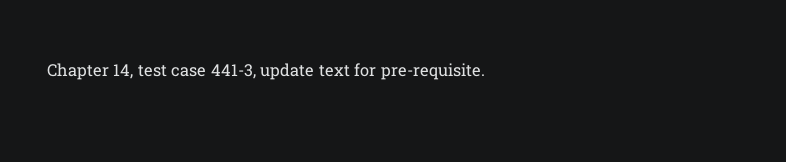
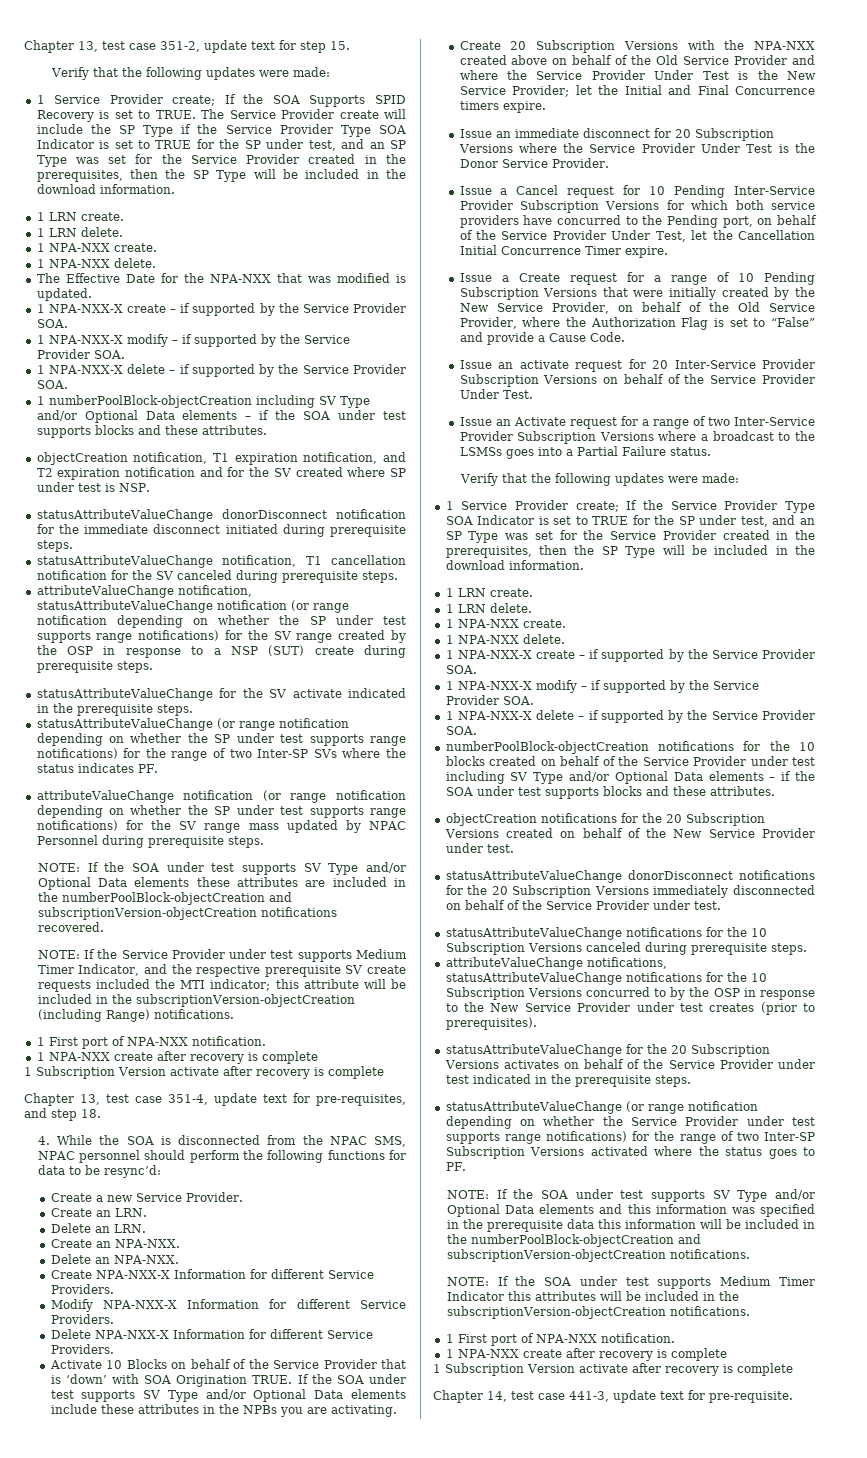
+ Chapter 13, test case 351-2, update text for step 15.
+ Verify that the following updates were made:
+ 1 Service Provider create; If the SOA Supports SPID Recovery is set to TRUE. The Service Provider create will include the SP Type if the Service Provider Type SOA Indicator is set to TRUE for the SP under test, and an SP Type was set for the Service Provider created in the prerequisites, then the SP Type will be included in the download information.
+ 1 LRN create.
+ 1 LRN delete.
+ 1 NPA-NXX create.
+ 1 NPA-NXX delete.
+ The Effective Date for the NPA-NXX that was modified is updated.
+ 1 NPA-NXX-X create – if supported by the Service Provider SOA.
+ 1 NPA-NXX-X modify – if supported by the Service Provider SOA.
+ 1 NPA-NXX-X delete – if supported by the Service Provider SOA.
+ 1 numberPoolBlock-objectCreation including SV Type and/or Optional Data elements – if the SOA under test supports blocks and these attributes.
+ objectCreation notification, T1 expiration notification, and T2 expiration notification and for the SV created where SP under test is NSP.
+ statusAttributeValueChange donorDisconnect notification for the immediate disconnect initiated during prerequisite steps.
+ statusAttributeValueChange notification, T1 cancellation notification for the SV canceled during prerequisite steps.
+ attributeValueChange notification, statusAttributeValueChange notification (or range notification depending on whether the SP under test supports range notifications) for the SV range created by the OSP in response to a NSP (SUT) create during prerequisite steps.
+ statusAttributeValueChange for the SV activate indicated in the prerequisite steps.
+ statusAttributeValueChange (or range notification depending on whether the SP under test supports range notifications) for the range of two Inter-SP SVs where the status indicates PF.
+ attributeValueChange notification (or range notification depending on whether the SP under test supports range notifications) for the SV range mass updated by NPAC Personnel during prerequisite steps.
+ NOTE: If the SOA under test supports SV Type and/or Optional Data elements these attributes are included in the numberPoolBlock-objectCreation and subscriptionVersion-objectCreation notifications recovered.
+ NOTE: If the Service Provider under test supports Medium Timer Indicator, and the respective prerequisite SV create requests included the MTI indicator; this attribute will be included in the subscriptionVersion-objectCreation (including Range) notifications.
+ 1 First port of NPA-NXX notification.
+ 1 NPA-NXX create after recovery is complete
+ 1 Subscription Version activate after recovery is complete
+ Chapter 13, test case 351-4, update text for pre-requisites, and step 18.
+ 4. While the SOA is disconnected from the NPAC SMS, NPAC personnel should perform the following functions for data to be resync’d:
+ Create a new Service Provider.
+ Create an LRN.
+ Delete an LRN.
+ Create an NPA-NXX.
+ Delete an NPA-NXX.
+ Create NPA-NXX-X Information for different Service Providers.
+ Modify NPA-NXX-X Information for different Service Providers.
+ Delete NPA-NXX-X Information for different Service Providers.
+ Activate 10 Blocks on behalf of the Service Provider that is ‘down’ with SOA Origination TRUE. If the SOA under test supports SV Type and/or Optional Data elements include these attributes in the NPBs you are activating.
+ Create 20 Subscription Versions with the NPA-NXX created above on behalf of the Old Service Provider and where the Service Provider Under Test is the New Service Provider; let the Initial and Final Concurrence timers expire.
+ Issue an immediate disconnect for 20 Subscription Versions where the Service Provider Under Test is the Donor Service Provider.
+ Issue a Cancel request for 10 Pending Inter-Service Provider Subscription Versions for which both service providers have concurred to the Pending port, on behalf of the Service Provider Under Test, let the Cancellation Initial Concurrence Timer expire.
+ Issue a Create request for a range of 10 Pending Subscription Versions that were initially created by the New Service Provider, on behalf of the Old Service Provider, where the Authorization Flag is set to “False” and provide a Cause Code.
+ Issue an activate request for 20 Inter-Service Provider Subscription Versions on behalf of the Service Provider Under Test.
+ Issue an Activate request for a range of two Inter-Service Provider Subscription Versions where a broadcast to the LSMSs goes into a Partial Failure status.
+ Verify that the following updates were made:
+ 1 Service Provider create; If the Service Provider Type SOA Indicator is set to TRUE for the SP under test, and an SP Type was set for the Service Provider created in the prerequisites, then the SP Type will be included in the download information.
+ 1 LRN create.
+ 1 LRN delete.
+ 1 NPA-NXX create.
+ 1 NPA-NXX delete.
+ 1 NPA-NXX-X create – if supported by the Service Provider SOA.
+ 1 NPA-NXX-X modify – if supported by the Service Provider SOA.
+ 1 NPA-NXX-X delete – if supported by the Service Provider SOA.
+ numberPoolBlock-objectCreation notifications for the 10 blocks created on behalf of the Service Provider under test including SV Type and/or Optional Data elements – if the SOA under test supports blocks and these attributes.
+ objectCreation notifications for the 20 Subscription Versions created on behalf of the New Service Provider under test.
+ statusAttributeValueChange donorDisconnect notifications for the 20 Subscription Versions immediately disconnected on behalf of the Service Provider under test.
+ statusAttributeValueChange notifications for the 10 Subscription Versions canceled during prerequisite steps.
+ attributeValueChange notifications, statusAttributeValueChange notifications for the 10 Subscription Versions concurred to by the OSP in response to the New Service Provider under test creates (prior to prerequisites).
+ statusAttributeValueChange for the 20 Subscription Versions activates on behalf of the Service Provider under test indicated in the prerequisite steps.
+ statusAttributeValueChange (or range notification depending on whether the Service Provider under test supports range notifications) for the range of two Inter-SP Subscription Versions activated where the status goes to PF.
+ NOTE: If the SOA under test supports SV Type and/or Optional Data elements and this information was specified in the prerequisite data this information will be included in the numberPoolBlock-objectCreation and subscriptionVersion-objectCreation notifications.
+ NOTE: If the SOA under test supports Medium Timer Indicator this attributes will be included in the subscriptionVersion-objectCreation notifications.
+ 1 First port of NPA-NXX notification.
+ 1 NPA-NXX create after recovery is complete
+ 1 Subscription Version activate after recovery is complete

